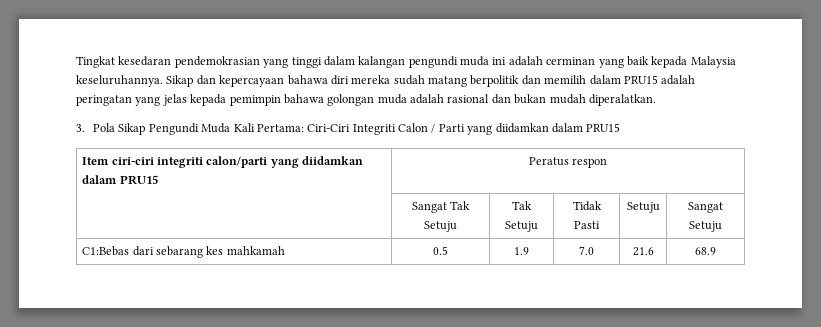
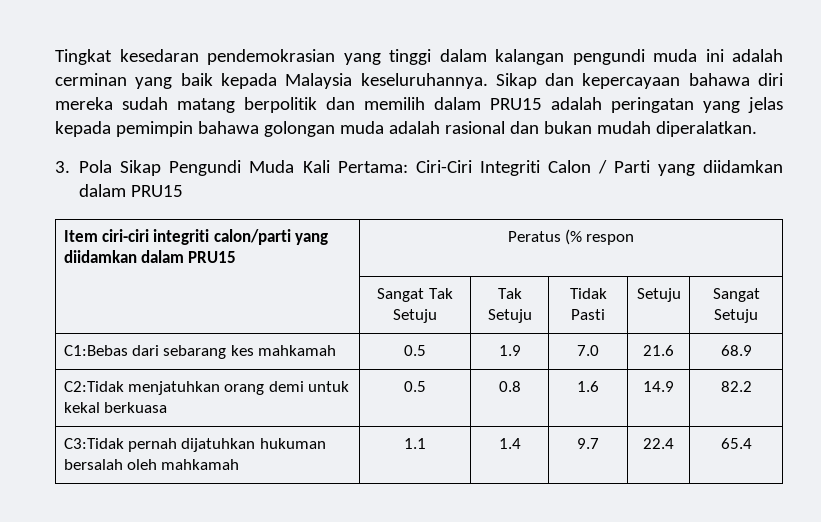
- Item ciri-ciri integriti calon/parti yang diidamkan dalam PRU15 | Peratus respon
+ Item ciri-ciri integriti calon/parti yang diidamkan dalam PRU15 | Peratus (% respon
+ C2:Tidak menjatuhkan orang demi untuk kekal berkuasa | 0.5 | 0.8 | 1.6 | 14.9 | 82.2
+ C3:Tidak pernah dijatuhkan hukuman bersalah oleh mahkamah | 1.1 | 1.4 | 9.7 | 22.4 | 65.4

